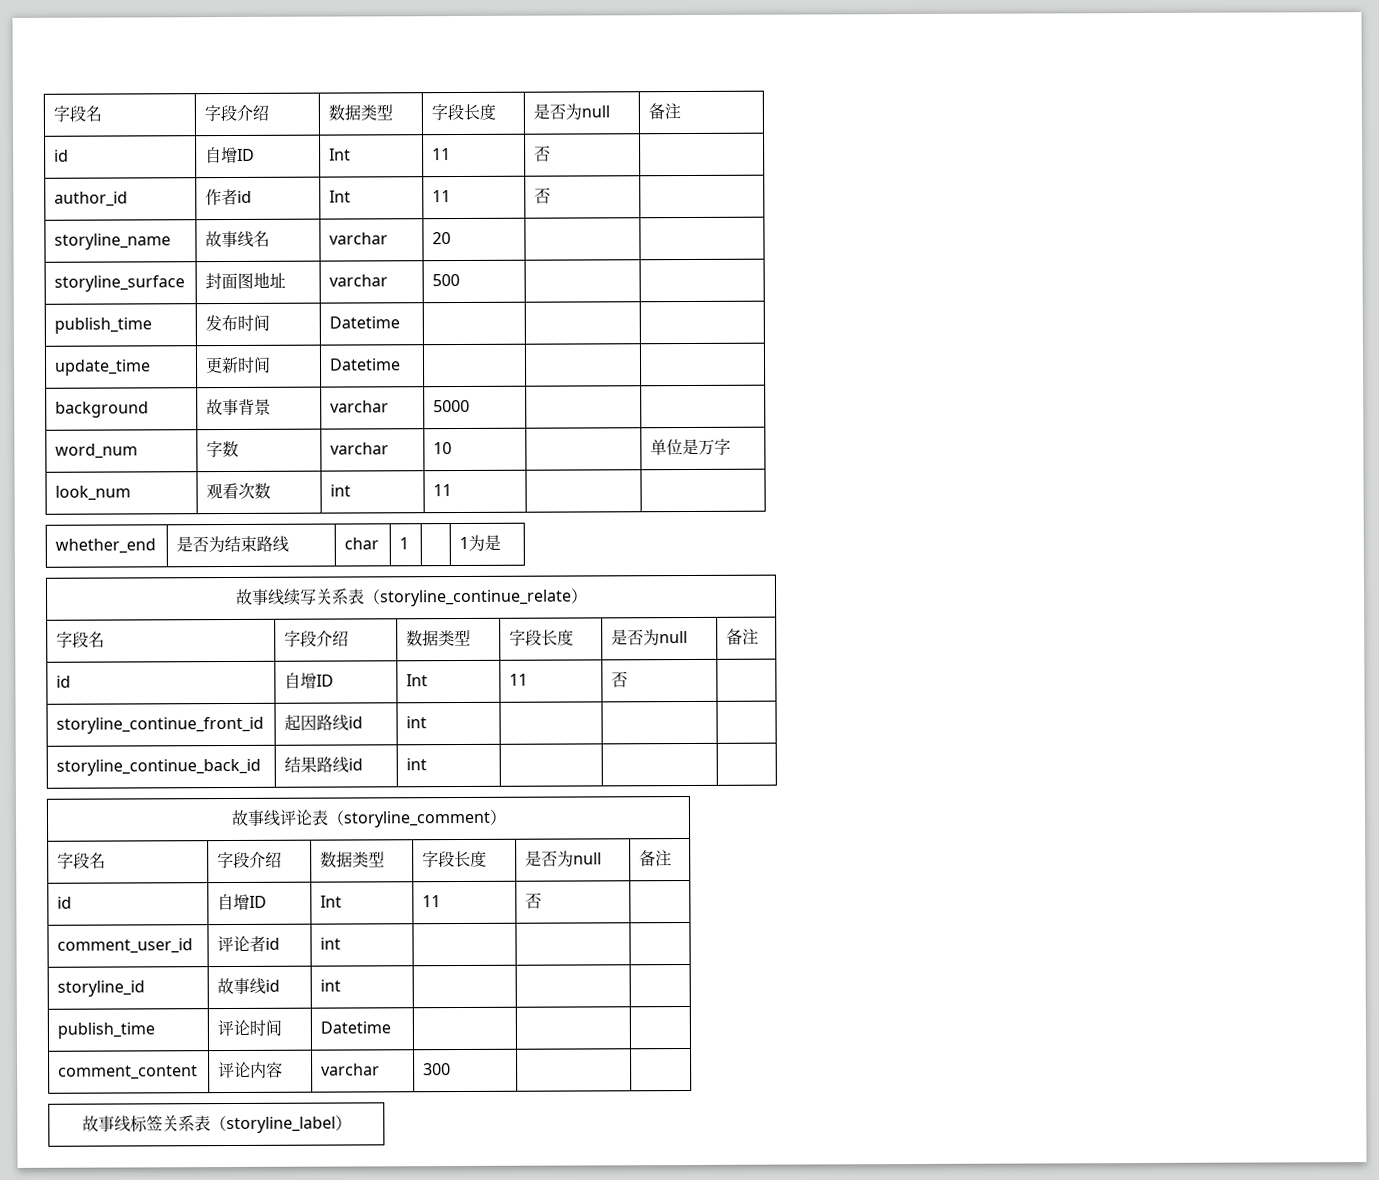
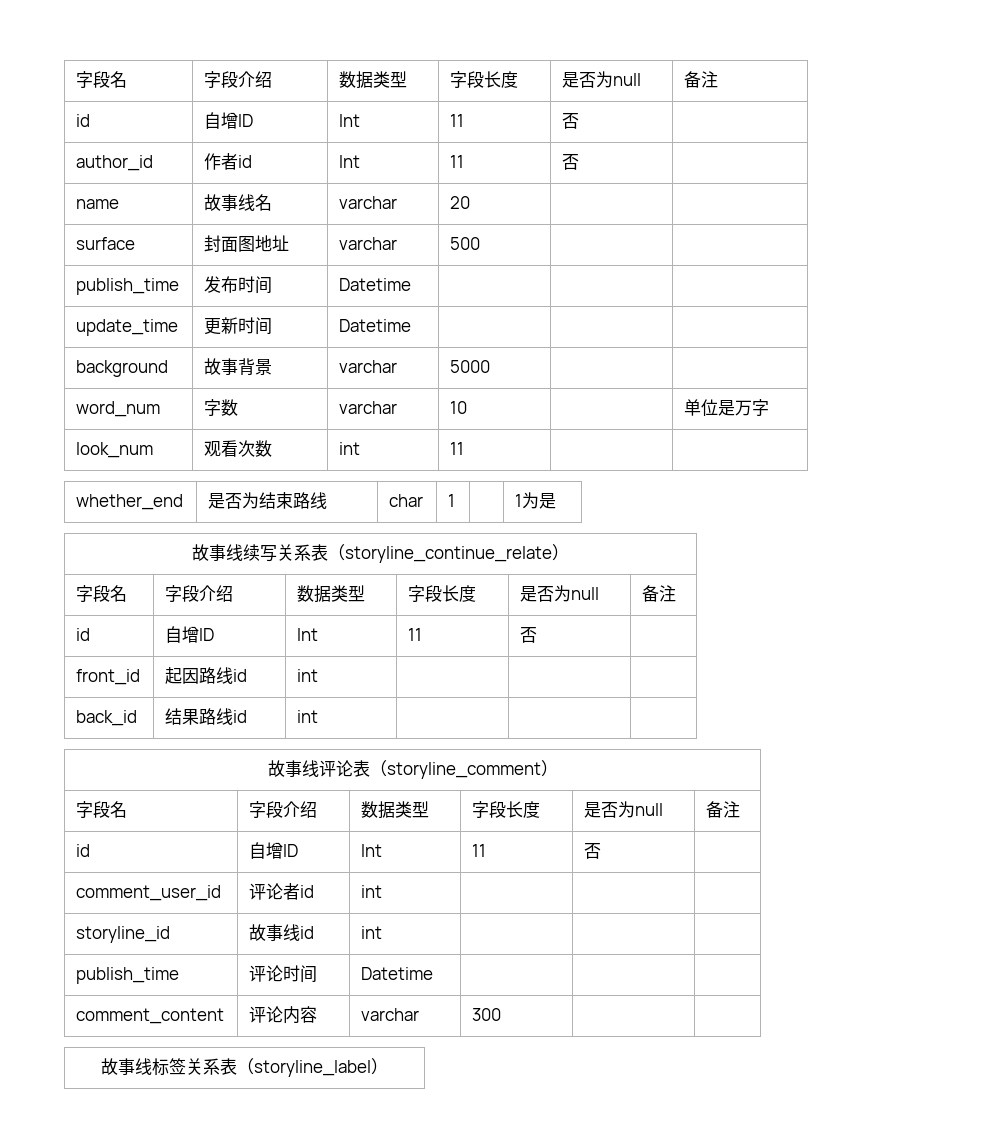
- storyline_name | 故事线名 | varchar | 20 | |
+ name | 故事线名 | varchar | 20 | |
- storyline_surface | 封面图地址 | varchar | 500 | |
+ surface | 封面图地址 | varchar | 500 | |
- storyline_continue_front_id | 起因路线id | int | | |
+ front_id | 起因路线id | int | | |
- storyline_continue_back_id | 结果路线id | int | | |
+ back_id | 结果路线id | int | | |

